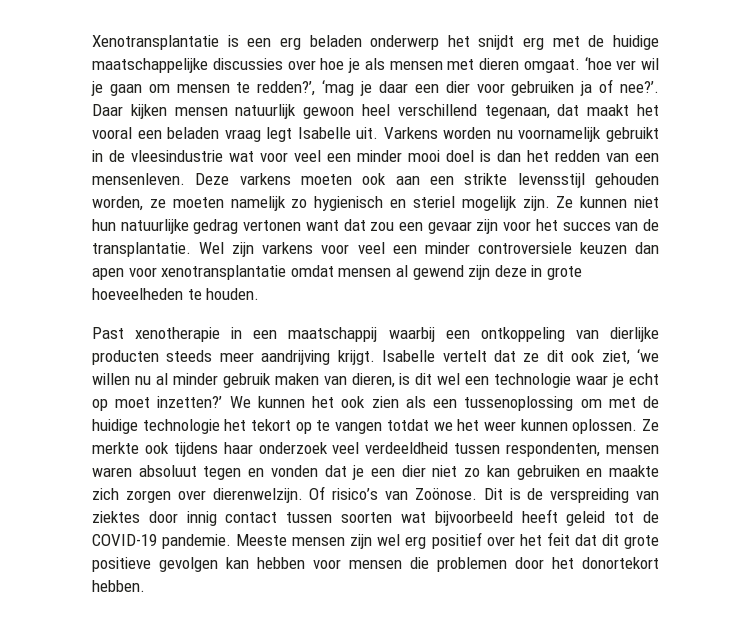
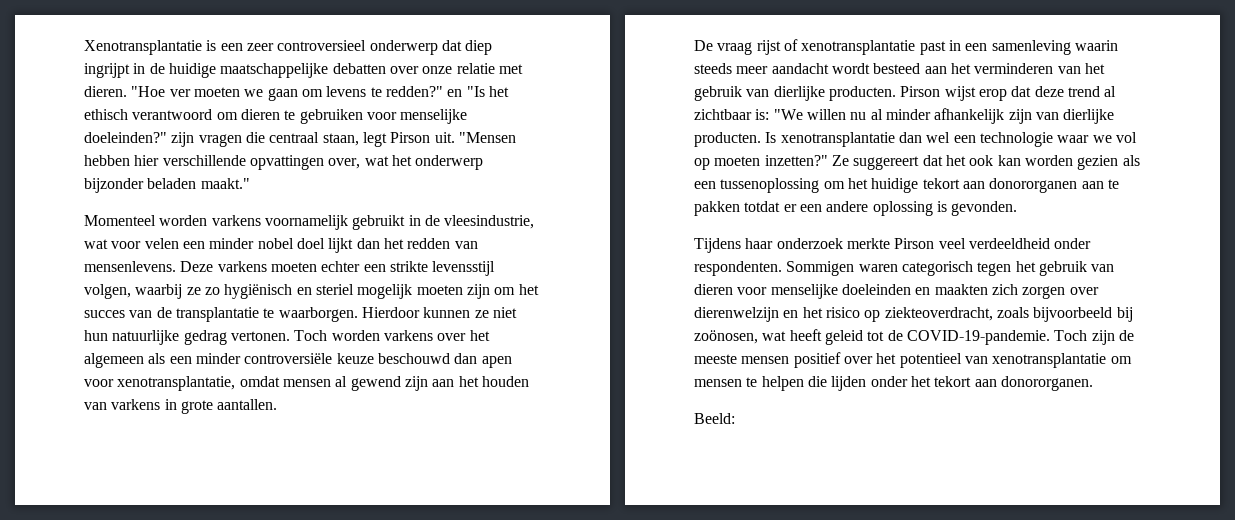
- Xenotransplantatie is een erg beladen onderwerp het snijdt erg met de huidige maatschappelijke discussies over hoe je als mensen met dieren omgaat. ‘hoe ver wil je gaan om mensen te redden?’, ‘mag je daar een dier voor gebruiken ja of nee?’. Daar kijken mensen natuurlijk gewoon heel verschillend tegenaan, dat maakt het vooral een beladen vraag legt Isabelle uit. Varkens worden nu voornamelijk gebruikt in de vleesindustrie wat voor veel een minder mooi doel is dan het redden van een mensenleven.
+ Xenotransplantatie is een zeer controversieel onderwerp dat diep ingrijpt in de huidige maatschappelijke debatten over onze relatie met dieren. "Hoe ver moeten we gaan om levens te redden?" en "Is het ethisch verantwoord om dieren te gebruiken voor menselijke doeleinden?" zijn vragen die centraal staan, legt Pirson uit. "Mensen hebben hier verschillende opvattingen over, wat het onderwerp bijzonder beladen maakt."
+ Momenteel worden varkens voornamelijk gebruikt in de vleesindustrie, wat voor velen een minder nobel doel lijkt dan het redden van mensenlevens.
- Deze varkens moeten ook aan een strikte levensstijl gehouden worden, ze moeten namelijk zo hygienisch en steriel mogelijk zijn. Ze kunnen niet hun natuurlijke gedrag vertonen want dat zou een gevaar zijn voor het succes van de transplantatie. Wel zijn varkens voor veel een minder controversiele keuzen dan apen voor xenotransplantatie omdat mensen al gewend zijn deze in grote hoeveelheden te houden.
- Past xenotherapie in een maatschappij waarbij een ontkoppeling van dierlijke producten steeds meer aandrijving krijgt. Isabelle vertelt dat ze dit ook ziet, ‘we willen nu al minder gebruik maken van dieren, is dit wel een technologie waar je echt op moet inzetten?’ We kunnen het ook zien als een tussenoplossing om met de huidige technologie het tekort op te vangen totdat we het weer kunnen oplossen. Ze merkte ook tijdens haar onderzoek veel verdeeldheid tussen respondenten, mensen waren absoluut tegen en vonden dat je een dier niet zo kan gebruiken en maakte zich zorgen over dierenwelzijn. Of risico’s van Zoönose. Dit is de verspreiding van ziektes door innig contact tussen soorten wat bijvoorbeeld heeft geleid tot de COVID-19 pandemie. Meeste mensen zijn wel erg positief over het feit dat dit grote positieve gevolgen kan hebben voor mensen die problemen door het donortekort hebben.
+ Deze varkens moeten echter een strikte levensstijl volgen, waarbij ze zo hygiënisch en steriel mogelijk moeten zijn om het succes van de transplantatie te waarborgen. Hierdoor kunnen ze niet hun natuurlijke gedrag vertonen. Toch worden varkens over het algemeen als een minder controversiële keuze beschouwd dan apen voor xenotransplantatie, omdat mensen al gewend zijn aan het houden van varkens in grote aantallen.
+ De vraag rijst of xenotransplantatie past in een samenleving waarin steeds meer aandacht wordt besteed aan het verminderen van het gebruik van dierlijke producten. Pirson wijst erop dat deze trend al zichtbaar is: "We willen nu al minder afhankelijk zijn van dierlijke producten. Is xenotransplantatie dan wel een technologie waar we vol op moeten inzetten?" Ze suggereert dat het ook kan worden gezien als een tussenoplossing om het huidige tekort aan donororganen aan te pakken totdat er een andere oplossing is gevonden.
+ Tijdens haar onderzoek merkte Pirson veel verdeeldheid onder respondenten. Sommigen waren categorisch tegen het gebruik van dieren voor menselijke doeleinden en maakten zich zorgen over dierenwelzijn en het risico op ziekteoverdracht, zoals bijvoorbeeld bij zoönosen, wat heeft geleid tot de COVID-19-pandemie. Toch zijn de meeste mensen positief over het potentieel van xenotransplantatie om mensen te helpen die lijden onder het tekort aan donororganen.
+ Beeld:

